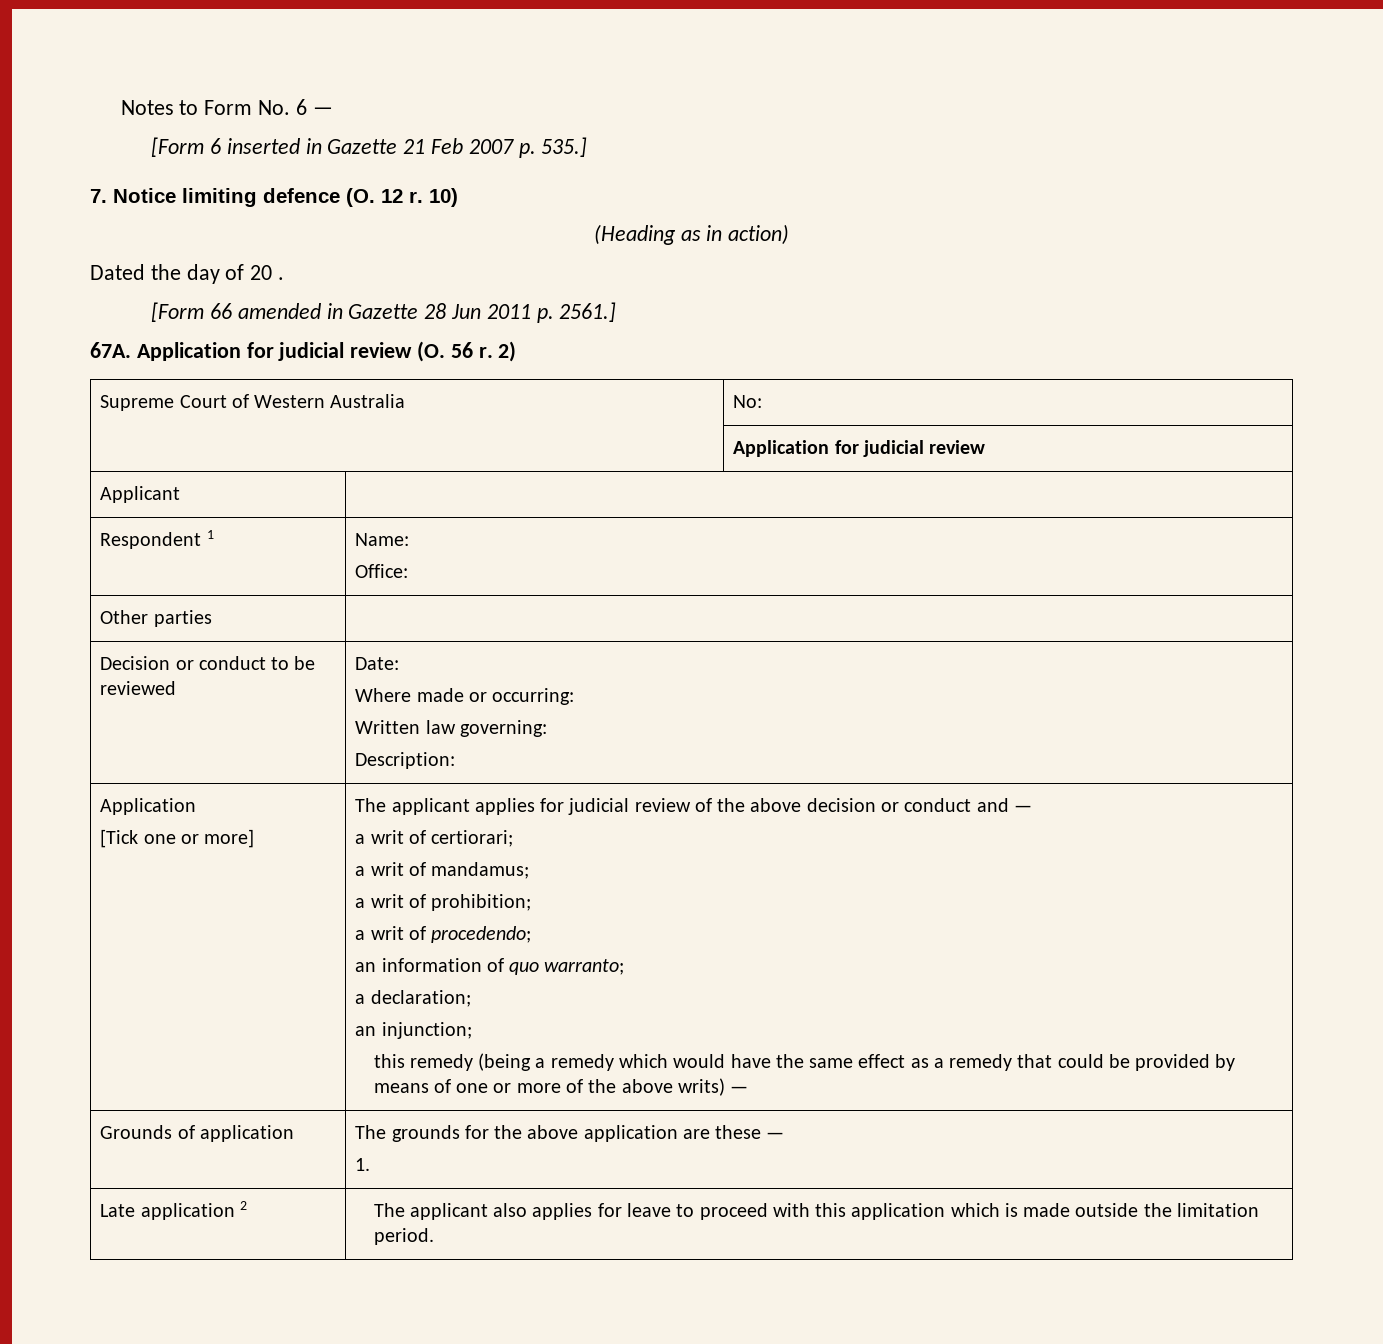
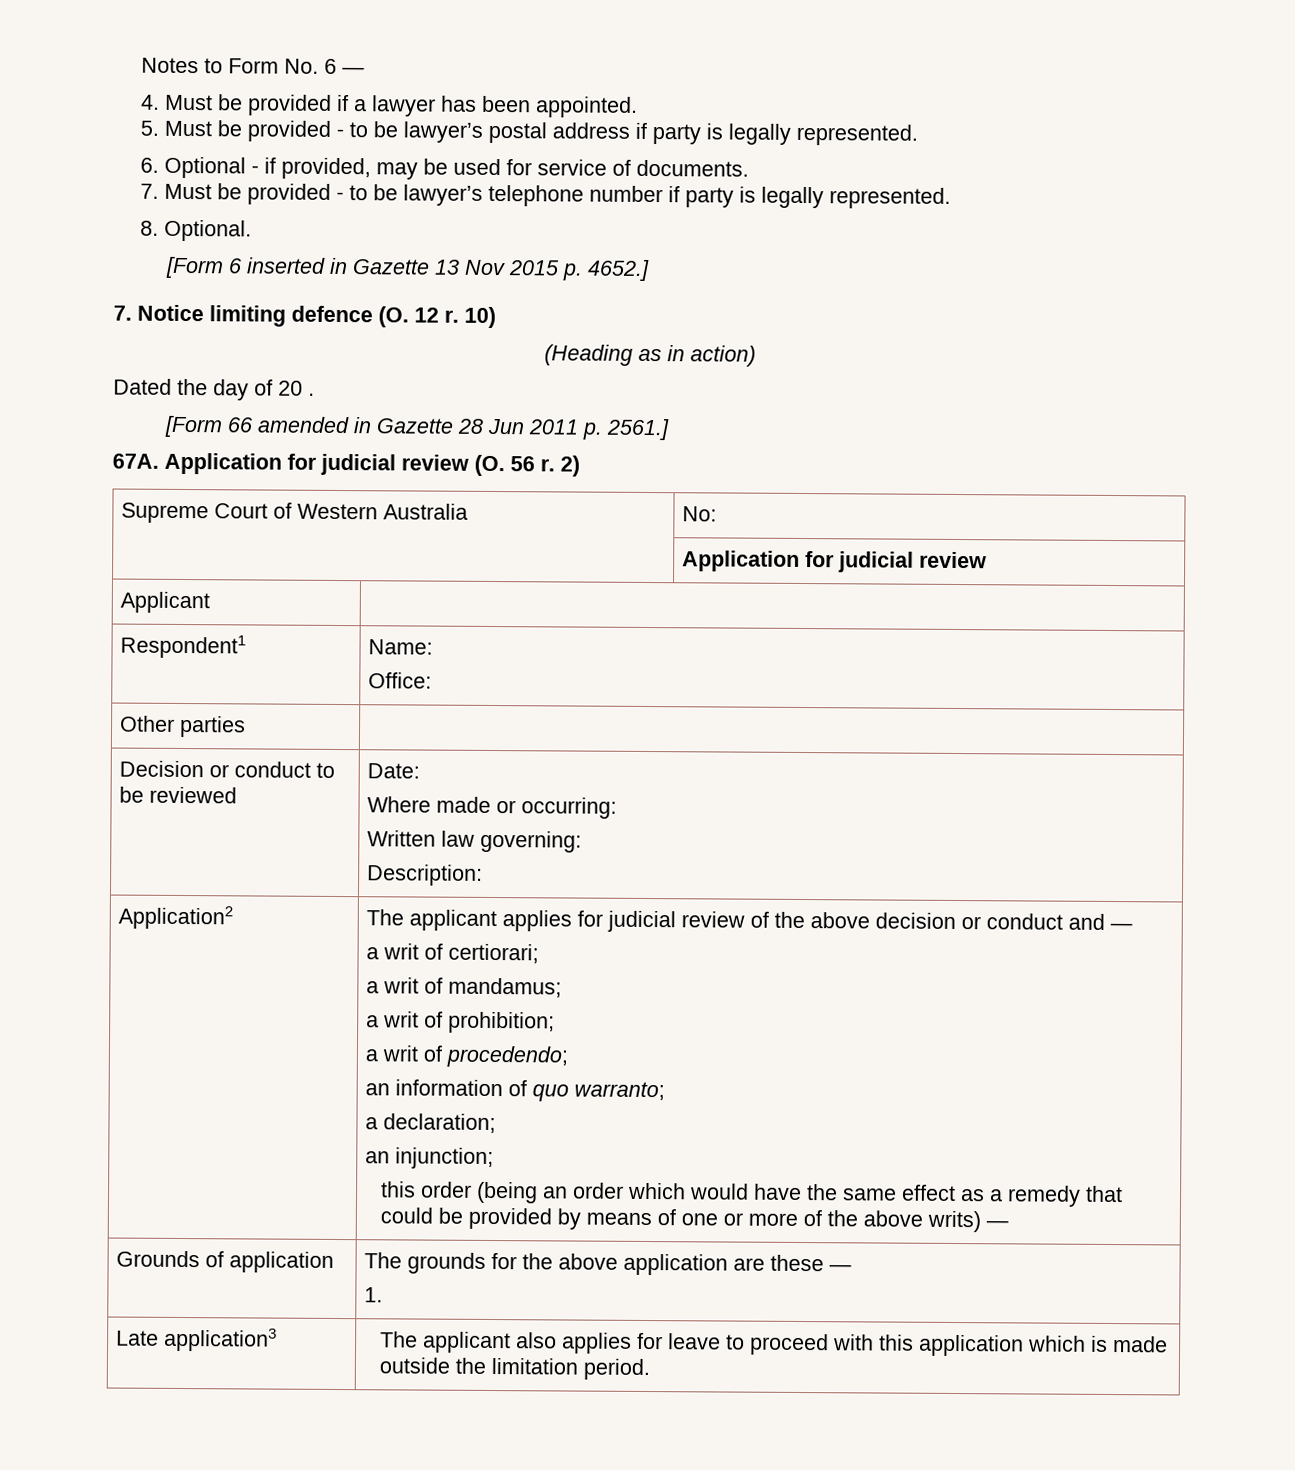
+ 4. Must be provided if a lawyer has been appointed.
+ 5. Must be provided - to be lawyer’s postal address if party is legally represented.
+ 6. Optional - if provided, may be used for service of documents.
+ 7. Must be provided - to be lawyer’s telephone number if party is legally represented.
+ 8. Optional.
- [Form 6 inserted in Gazette 21 Feb 2007 p. 535.]
+ [Form 6 inserted in Gazette 13 Nov 2015 p. 4652.]
- Respondent 1 | Name:
+ Respondent1 | Name:
  Decision or conduct to be reviewed | Date:
  Where made or occurring:
  Written law governing:
  Description:
- Application
- [Tick one or more]
+ Application2
- this remedy (being a remedy which would have the same effect as a remedy that could be provided by means of one or more of the above writs) —
+ this order (being an order which would have the same effect as a remedy that could be provided by means of one or more of the above writs) —
- Late application 2 | The applicant also applies for leave to proceed with this application which is made outside the limitation period.
+ Late application3 | The applicant also applies for leave to proceed with this application which is made outside the limitation period.

